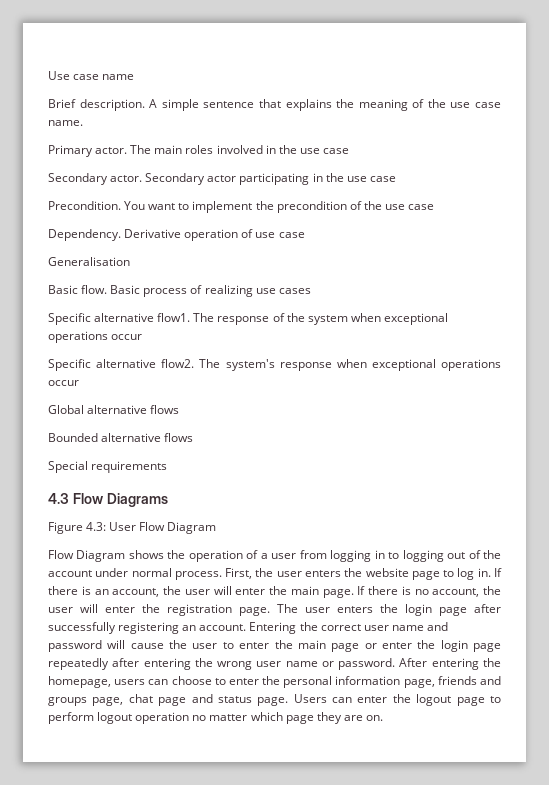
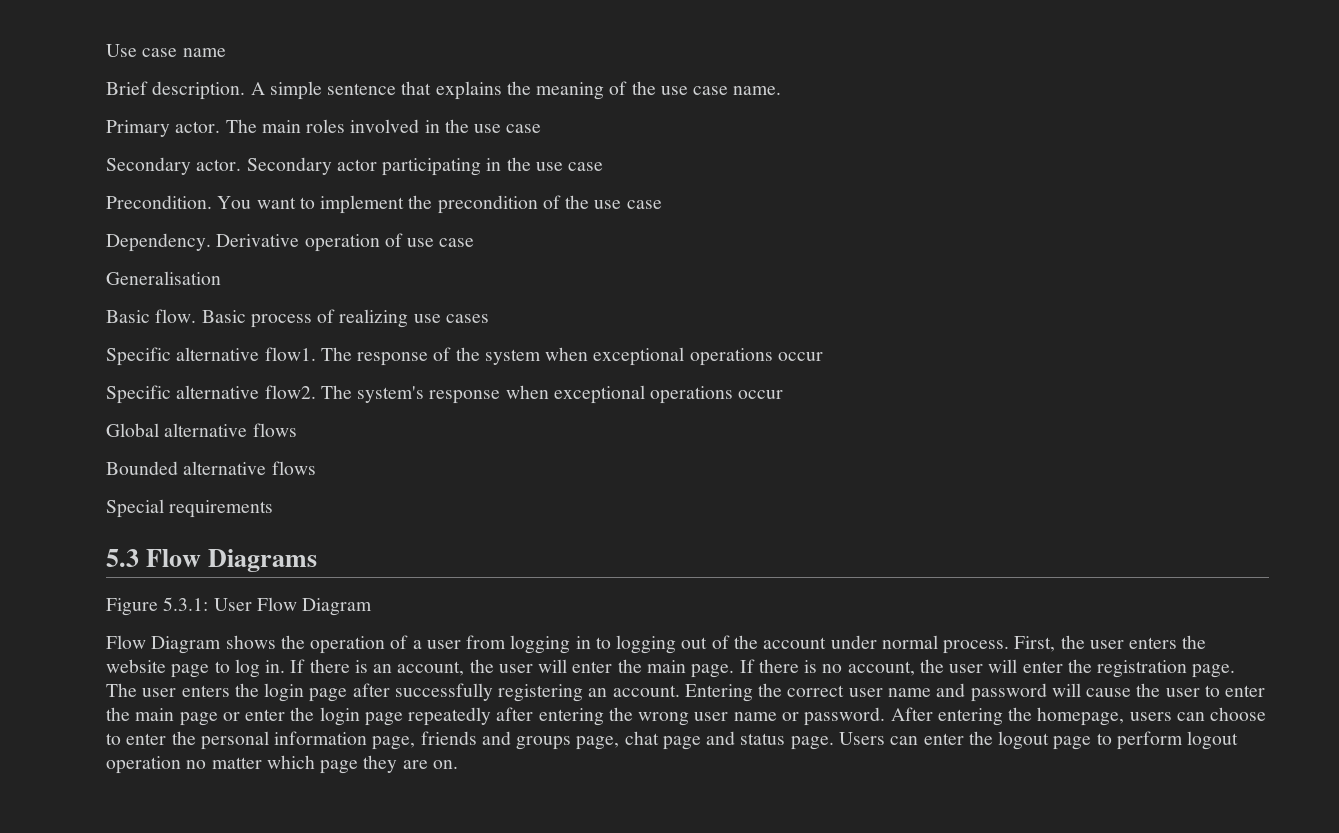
- 4.3 Flow Diagrams
+ 5.3 Flow Diagrams
- Figure 4.3: User Flow Diagram
+ Figure 5.3.1: User Flow Diagram

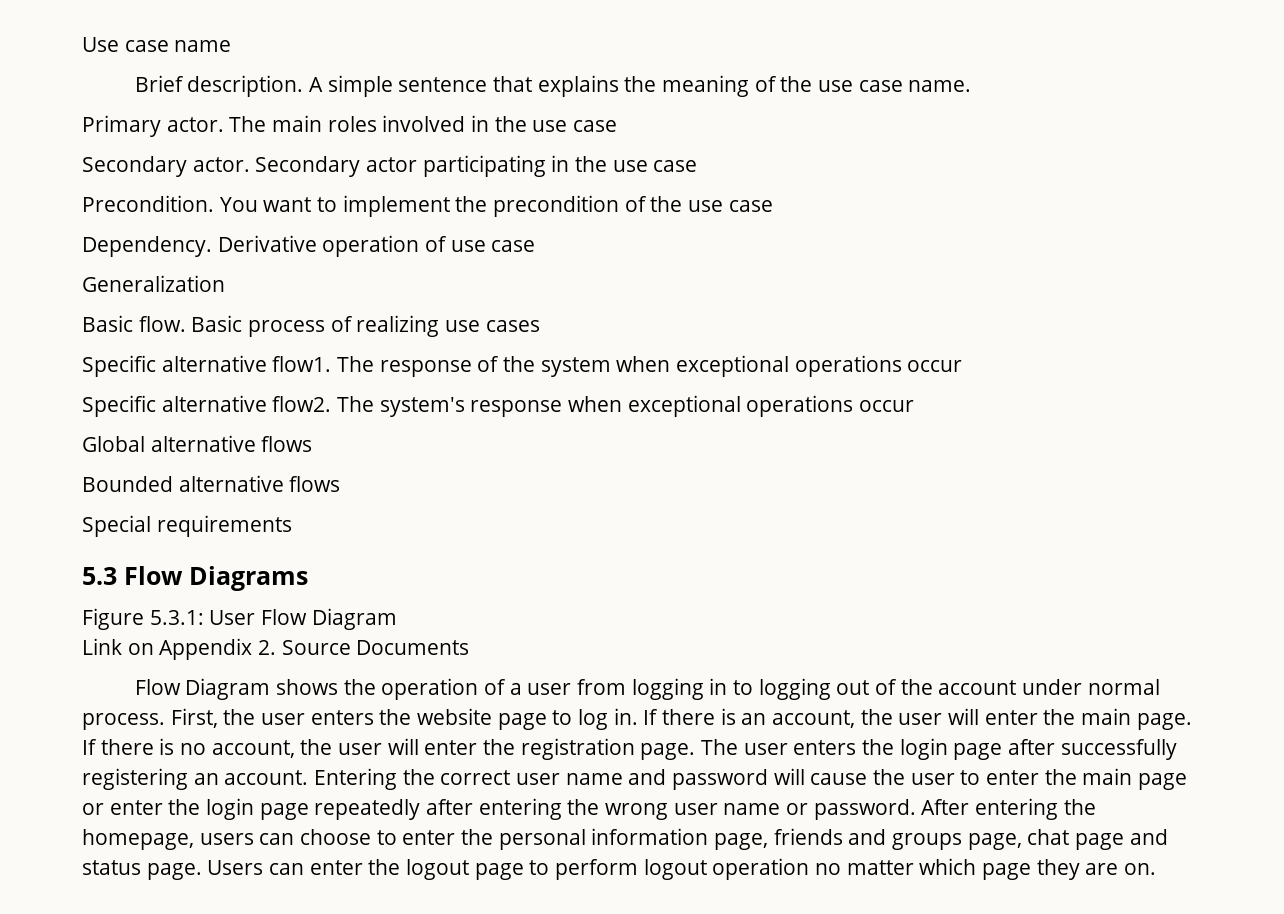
- Generalisation
+ Generalization
+ Link on Appendix 2. Source Documents

